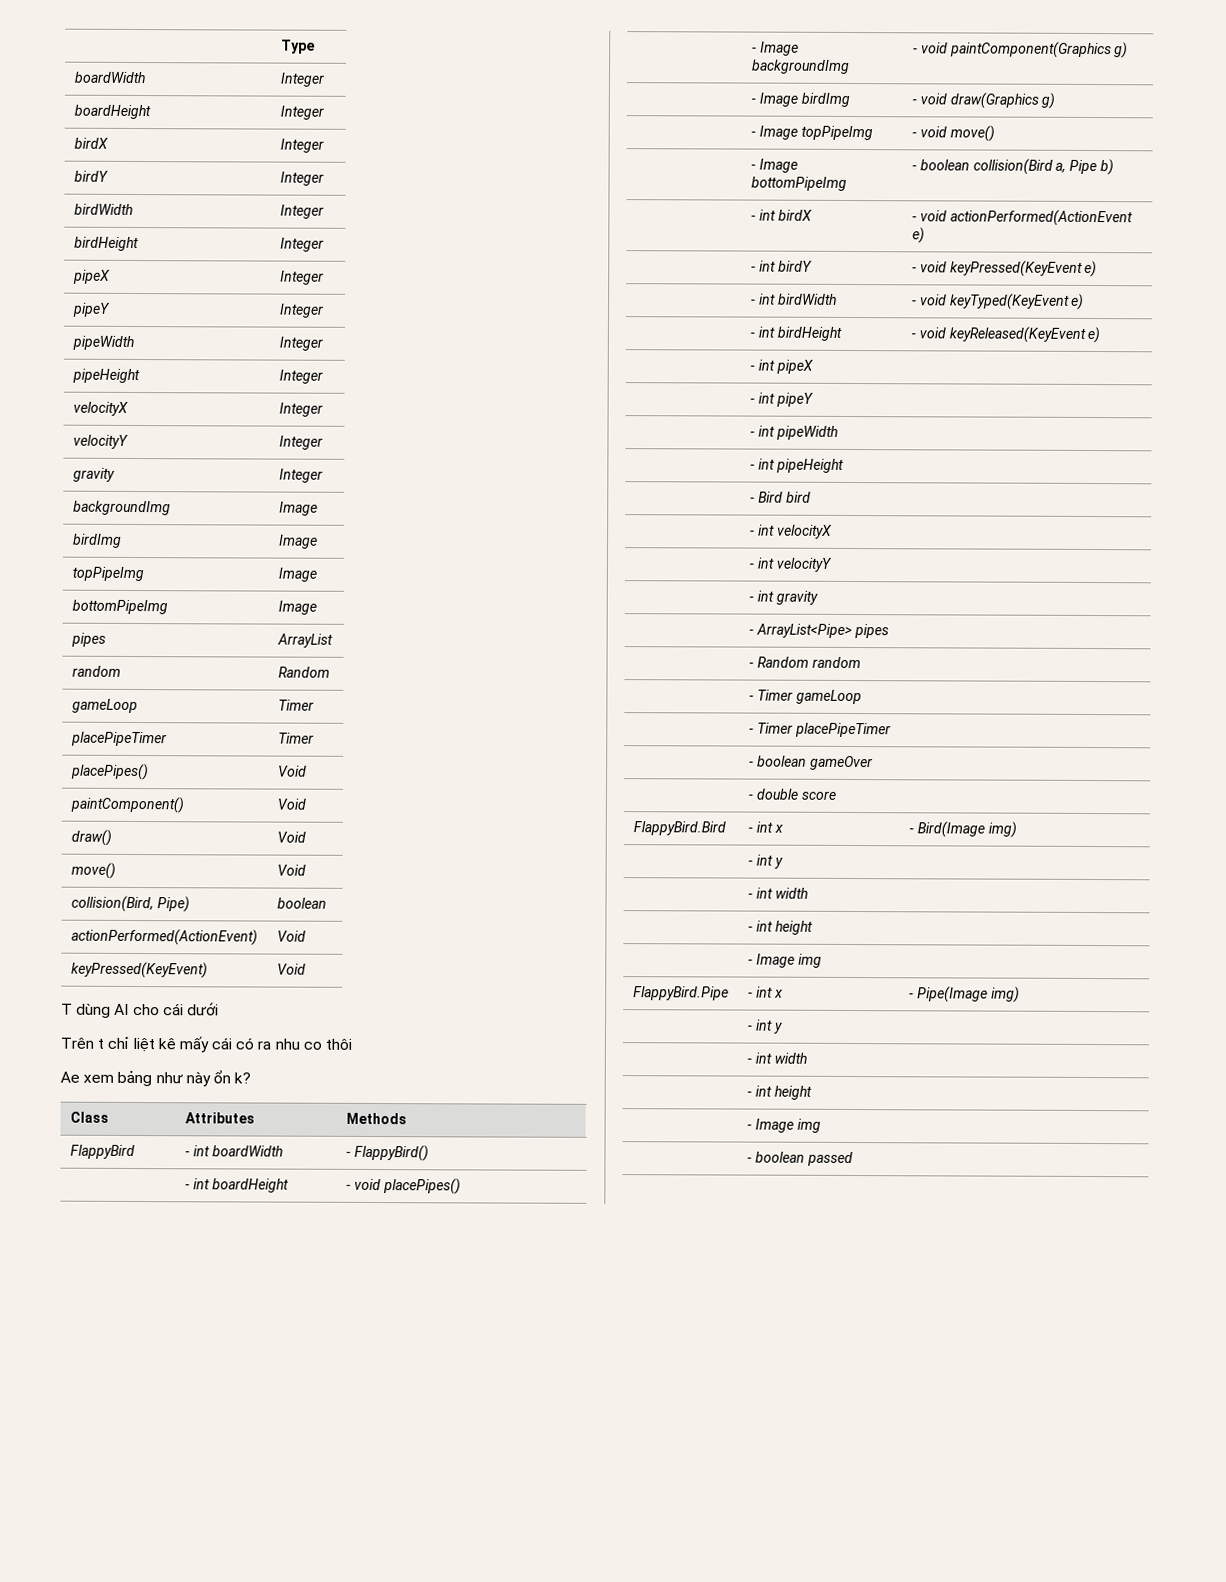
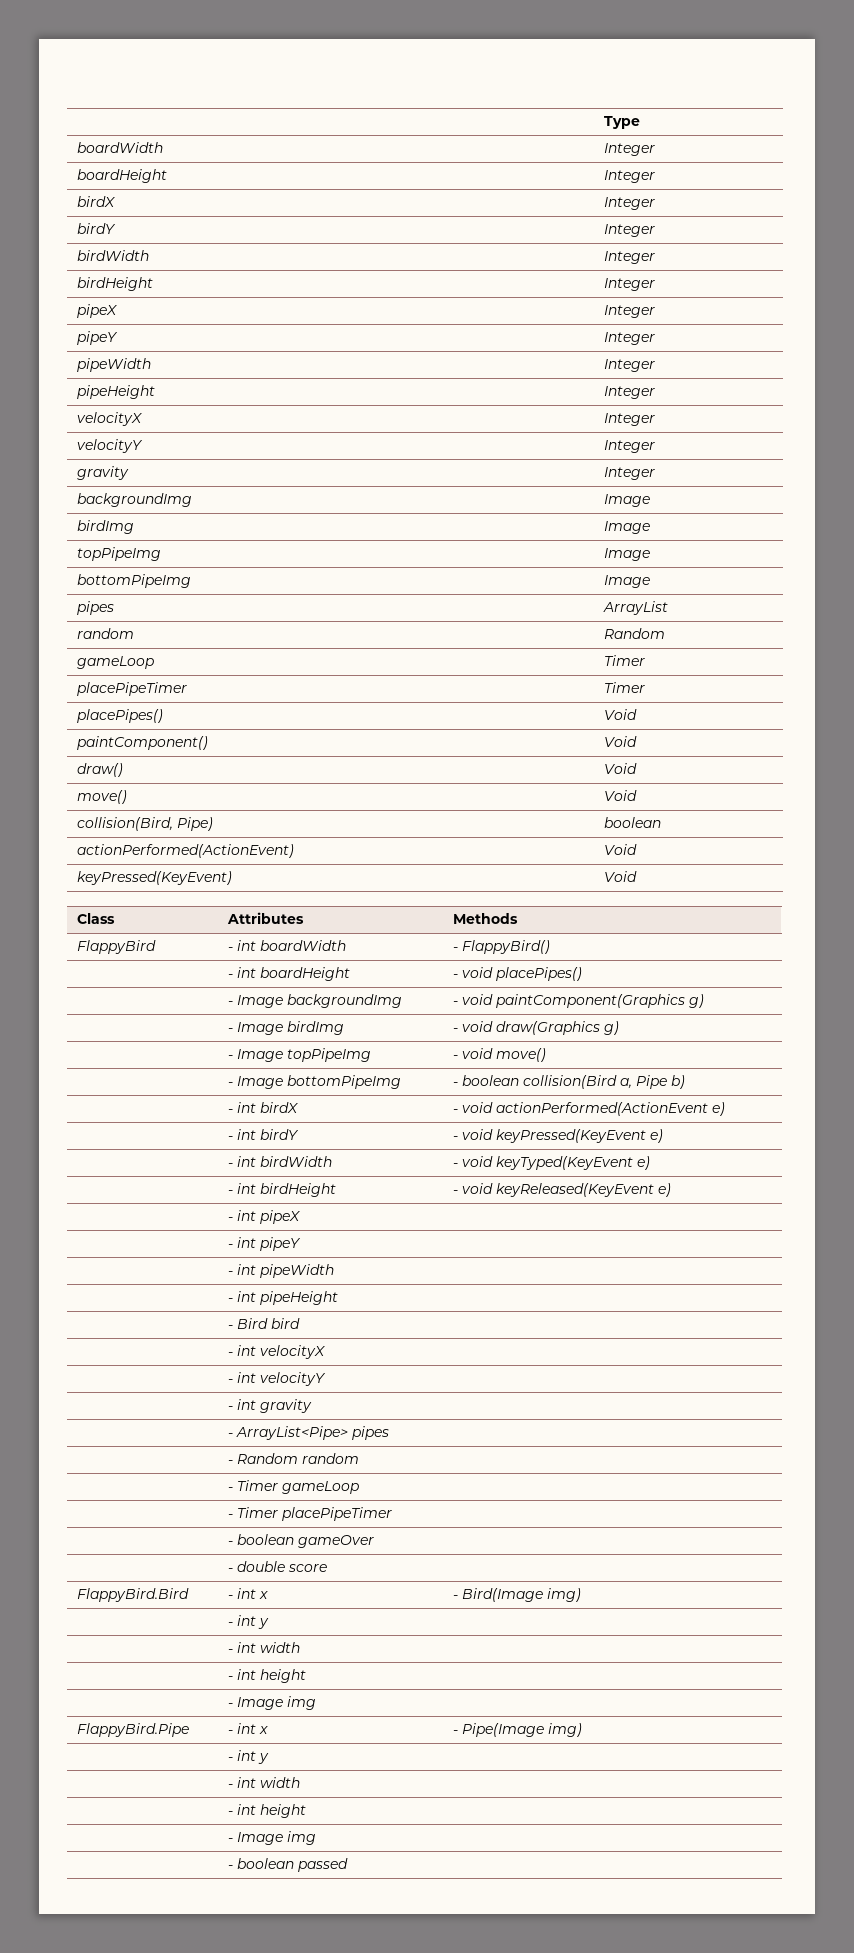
- T dùng AI cho cái dưới
- Trên t chỉ liệt kê mấy cái có ra nhu co thôi
- Ae xem bảng như này ổn k?

